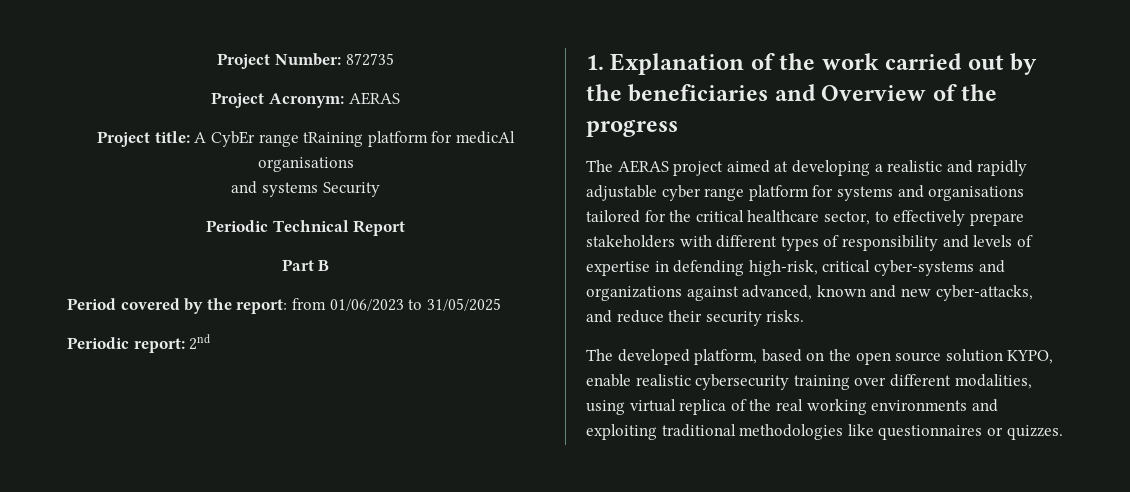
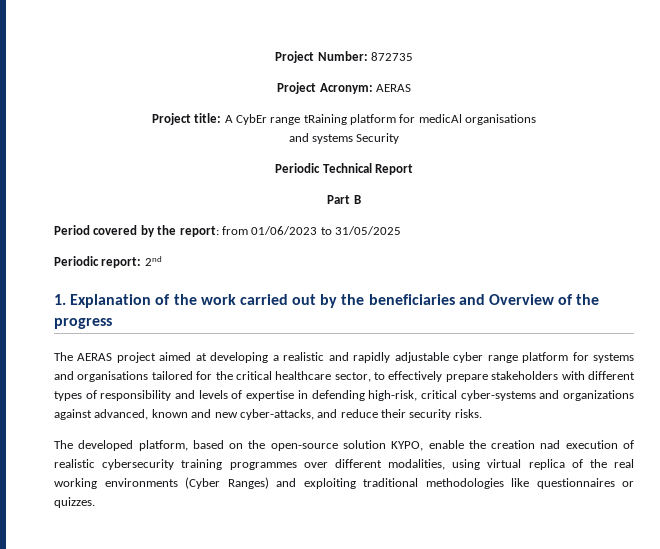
- The developed platform, based on the open source solution KYPO, enable realistic cybersecurity training over different modalities, using virtual replica of the real working environments and exploiting traditional methodologies like questionnaires or quizzes.
+ The developed platform, based on the open-source solution KYPO, enable the creation nad execution of realistic cybersecurity training programmes over different modalities, using virtual replica of the real working environments (Cyber Ranges) and exploiting traditional methodologies like questionnaires or quizzes.

